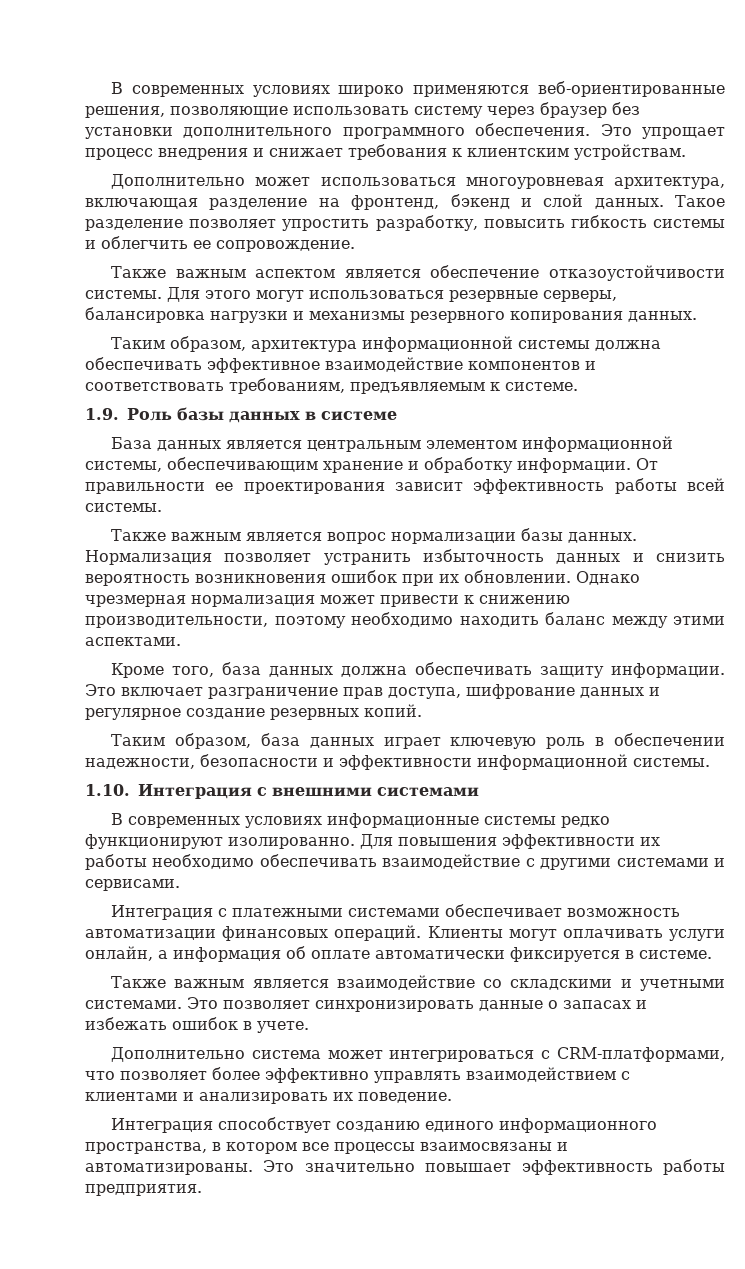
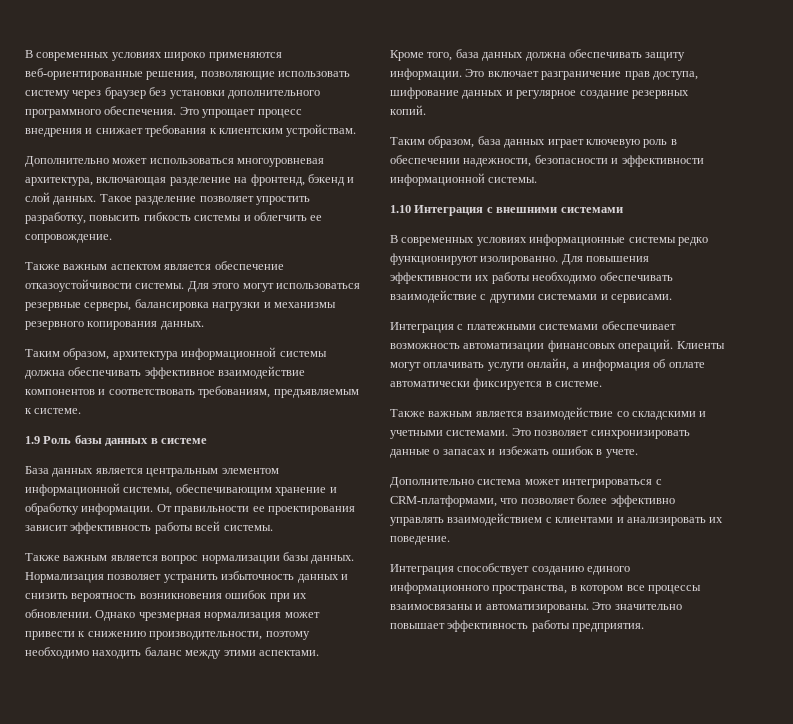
- 1.9. Роль базы данных в системе
+ 1.9 Роль базы данных в системе
- 1.10. Интеграция с внешними системами
+ 1.10 Интеграция с внешними системами

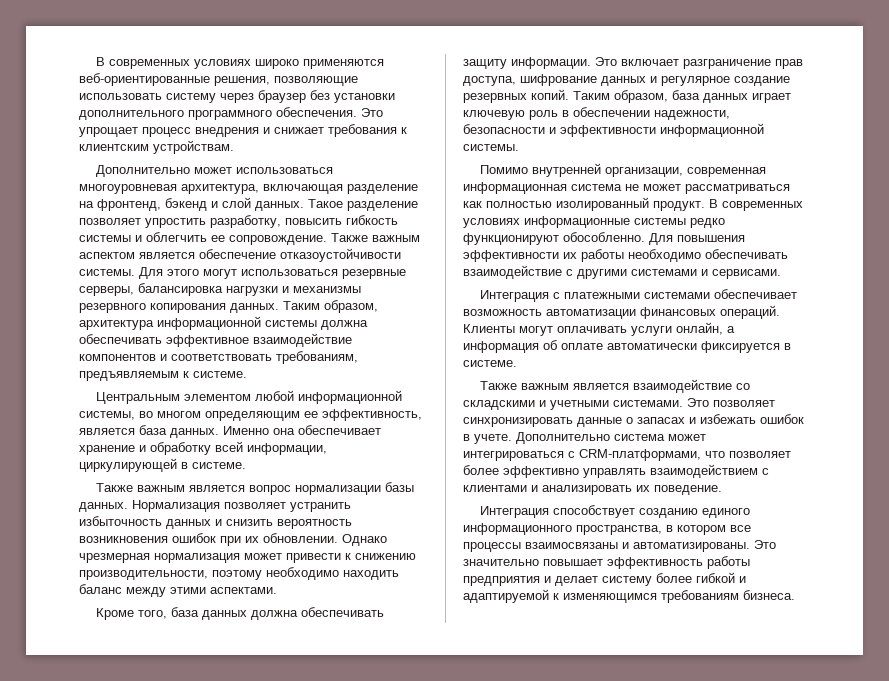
- Такое разделение позволяет упростить разработку, повысить гибкость системы и облегчить ее сопровождение.
- Также важным аспектом является обеспечение отказоустойчивости системы.
+ Такое разделение позволяет упростить разработку, повысить гибкость системы и облегчить ее сопровождение. Также важным аспектом является обеспечение отказоустойчивости системы.
- Для этого могут использоваться резервные серверы, балансировка нагрузки и механизмы резервного копирования данных.
- Таким образом, архитектура информационной системы должна обеспечивать эффективное взаимодействие компонентов и соответствовать требованиям, предъявляемым к системе.
+ Для этого могут использоваться резервные серверы, балансировка нагрузки и механизмы резервного копирования данных. Таким образом, архитектура информационной системы должна обеспечивать эффективное взаимодействие компонентов и соответствовать требованиям, предъявляемым к системе.
- 1.9 Роль базы данных в системе
- База данных является центральным элементом информационной системы, обеспечивающим хранение и обработку информации. От правильности ее проектирования зависит эффективность работы всей системы.
+ Центральным элементом любой информационной системы, во многом определяющим ее эффективность, является база данных. Именно она обеспечивает хранение и обработку всей информации, циркулирующей в системе.
- Это включает разграничение прав доступа, шифрование данных и регулярное создание резервных копий.
- Таким образом, база данных играет ключевую роль в обеспечении надежности, безопасности и эффективности информационной системы.
+ Это включает разграничение прав доступа, шифрование данных и регулярное создание резервных копий. Таким образом, база данных играет ключевую роль в обеспечении надежности, безопасности и эффективности информационной системы.
- 1.10 Интеграция с внешними системами
- В современных условиях информационные системы редко функционируют изолированно.
+ Помимо внутренней организации, современная информационная система не может рассматриваться как полностью изолированный продукт. В современных условиях информационные системы редко функционируют обособленно.
- Это позволяет синхронизировать данные о запасах и избежать ошибок в учете.
- Дополнительно система может интегрироваться с CRM-платформами, что позволяет более эффективно управлять взаимодействием с клиентами и анализировать их поведение.
+ Это позволяет синхронизировать данные о запасах и избежать ошибок в учете. Дополнительно система может интегрироваться с CRM-платформами, что позволяет более эффективно управлять взаимодействием с клиентами и анализировать их поведение.
- Это значительно повышает эффективность работы предприятия.
+ Это значительно повышает эффективность работы предприятия и делает систему более гибкой и адаптируемой к изменяющимся требованиям бизнеса.

